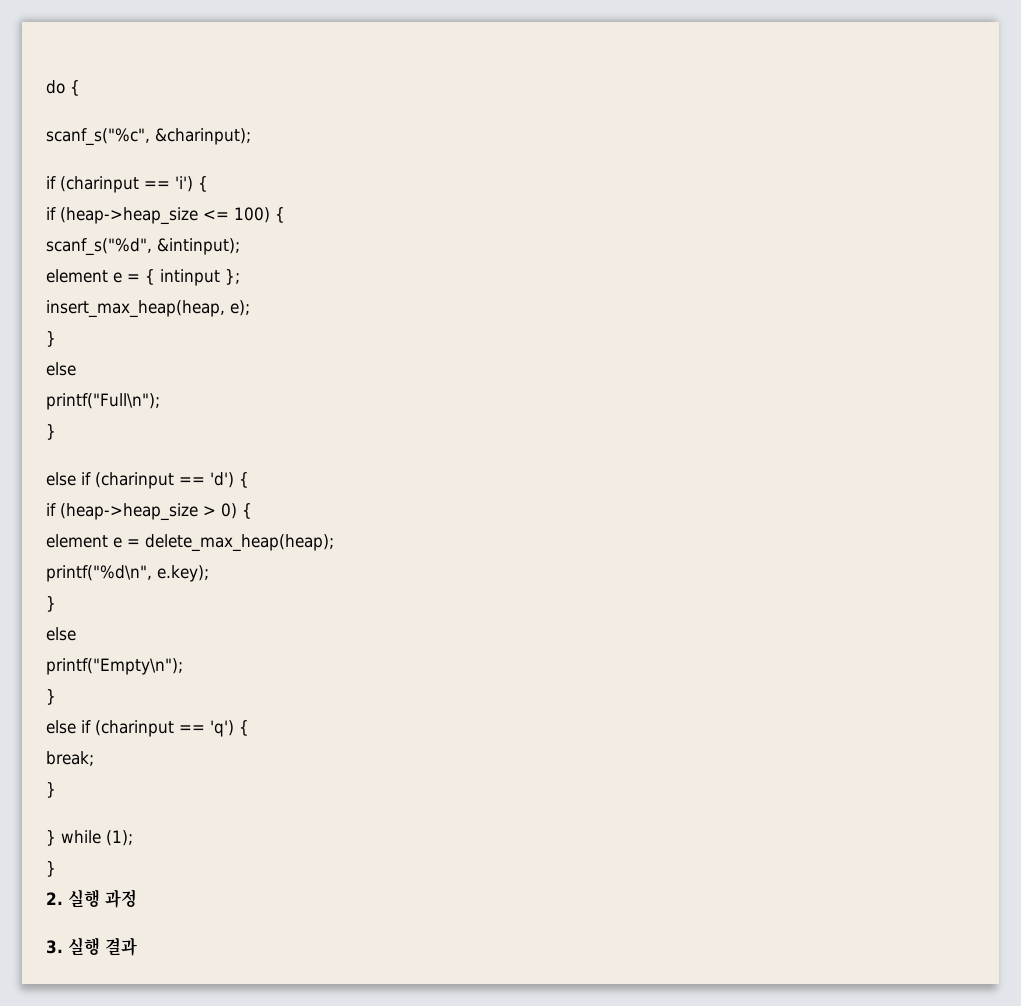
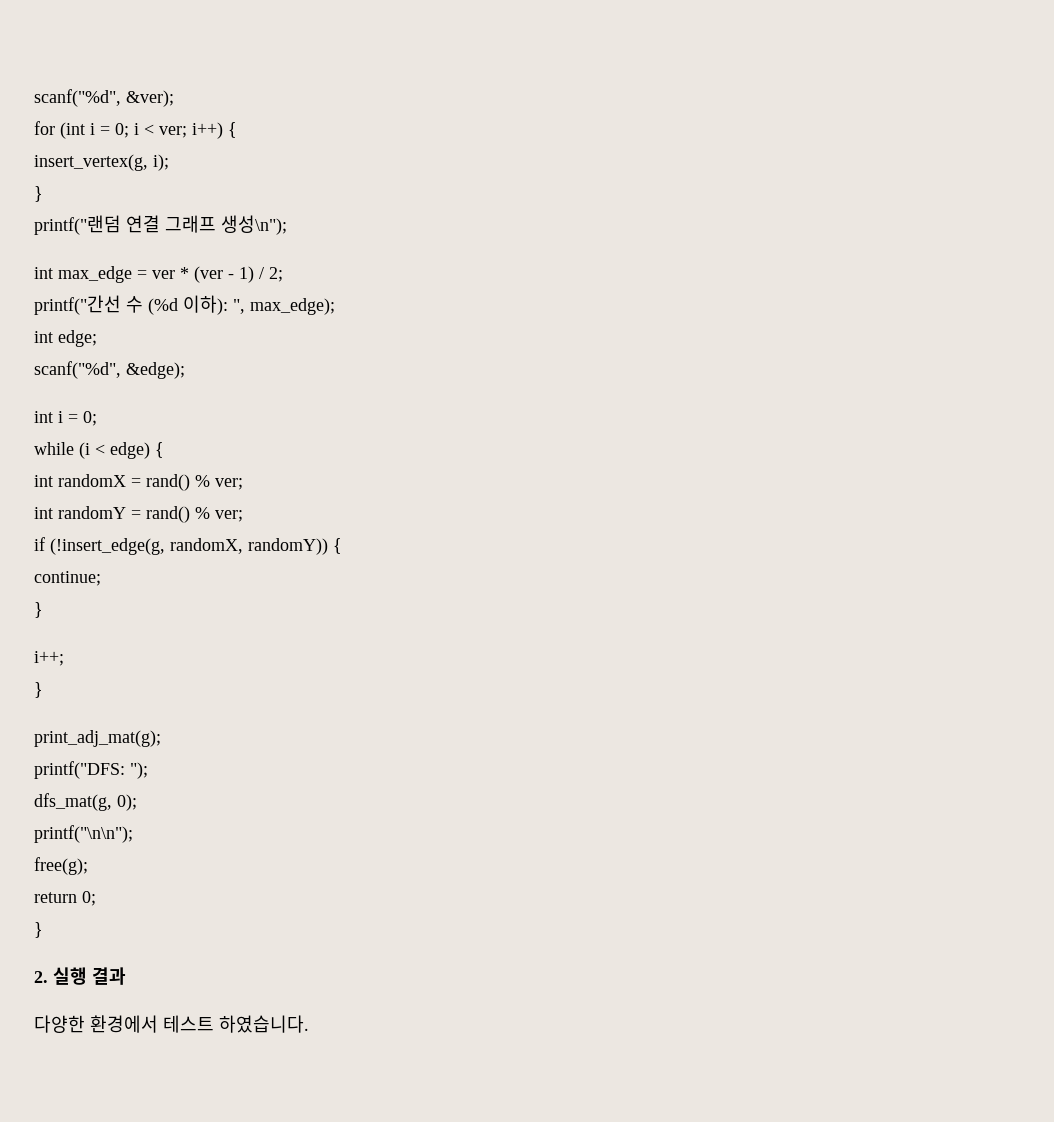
- do {
- scanf_s("%c", &charinput);
- if (charinput == 'i') {
- if (heap->heap_size <= 100) {
- scanf_s("%d", &intinput);
- element e = { intinput };
- insert_max_heap(heap, e);
+ scanf("%d", &ver);
+ for (int i = 0; i < ver; i++) {
+ insert_vertex(g, i);
  }
- else
- printf("Full\n");
+ printf("랜덤 연결 그래프 생성\n");
+ int max_edge = ver * (ver - 1) / 2;
+ printf("간선 수 (%d 이하): ", max_edge);
+ int edge;
+ scanf("%d", &edge);
+ int i = 0;
+ while (i < edge) {
+ int randomX = rand() % ver;
+ int randomY = rand() % ver;
+ if (!insert_edge(g, randomX, randomY)) {
+ continue;
  }
- else if (charinput == 'd') {
- if (heap->heap_size > 0) {
- element e = delete_max_heap(heap);
- printf("%d\n", e.key);
+ i++;
  }
- else
- printf("Empty\n");
+ print_adj_mat(g);
+ printf("DFS: ");
+ dfs_mat(g, 0);
+ printf("\n\n");
+ free(g);
+ return 0;
  }
- else if (charinput == 'q') {
- break;
- }
- } while (1);
- }
- 2. 실행 과정
- 3. 실행 결과
+ 2. 실행 결과
+ 다양한 환경에서 테스트 하였습니다.

